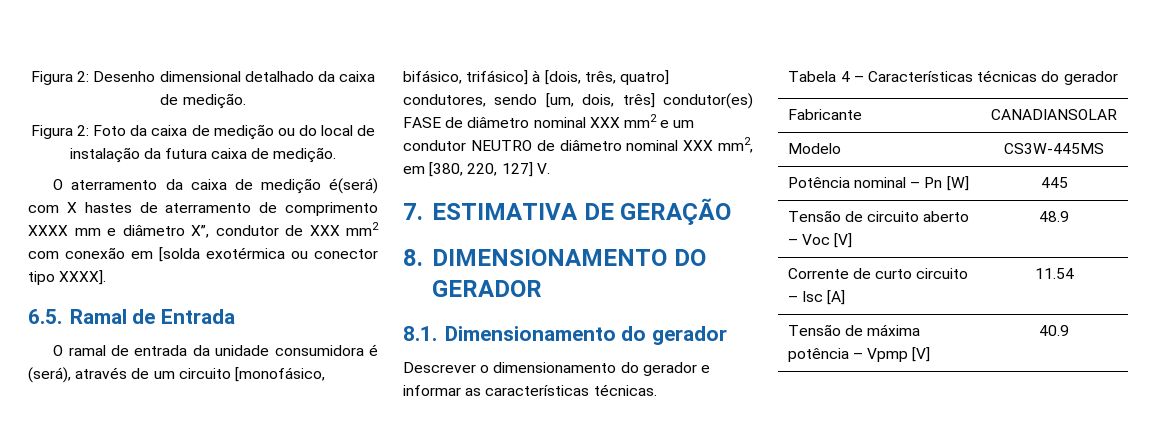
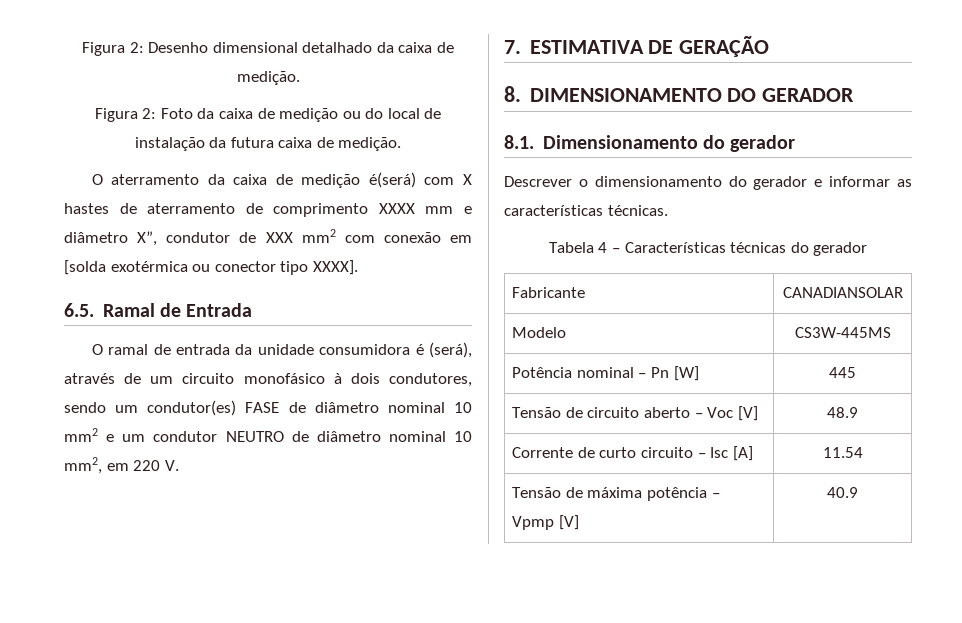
- O ramal de entrada da unidade consumidora é (será), através de um circuito [monofásico, bifásico, trifásico] à [dois, três, quatro] condutores, sendo [um, dois, três] condutor(es) FASE de diâmetro nominal XXX mm2 e um condutor NEUTRO de diâmetro nominal XXX mm2, em [380, 220, 127] V.
+ O ramal de entrada da unidade consumidora é (será), através de um circuito monofásico à dois condutores, sendo um condutor(es) FASE de diâmetro nominal 10 mm2 e um condutor NEUTRO de diâmetro nominal 10 mm2, em 220 V.

